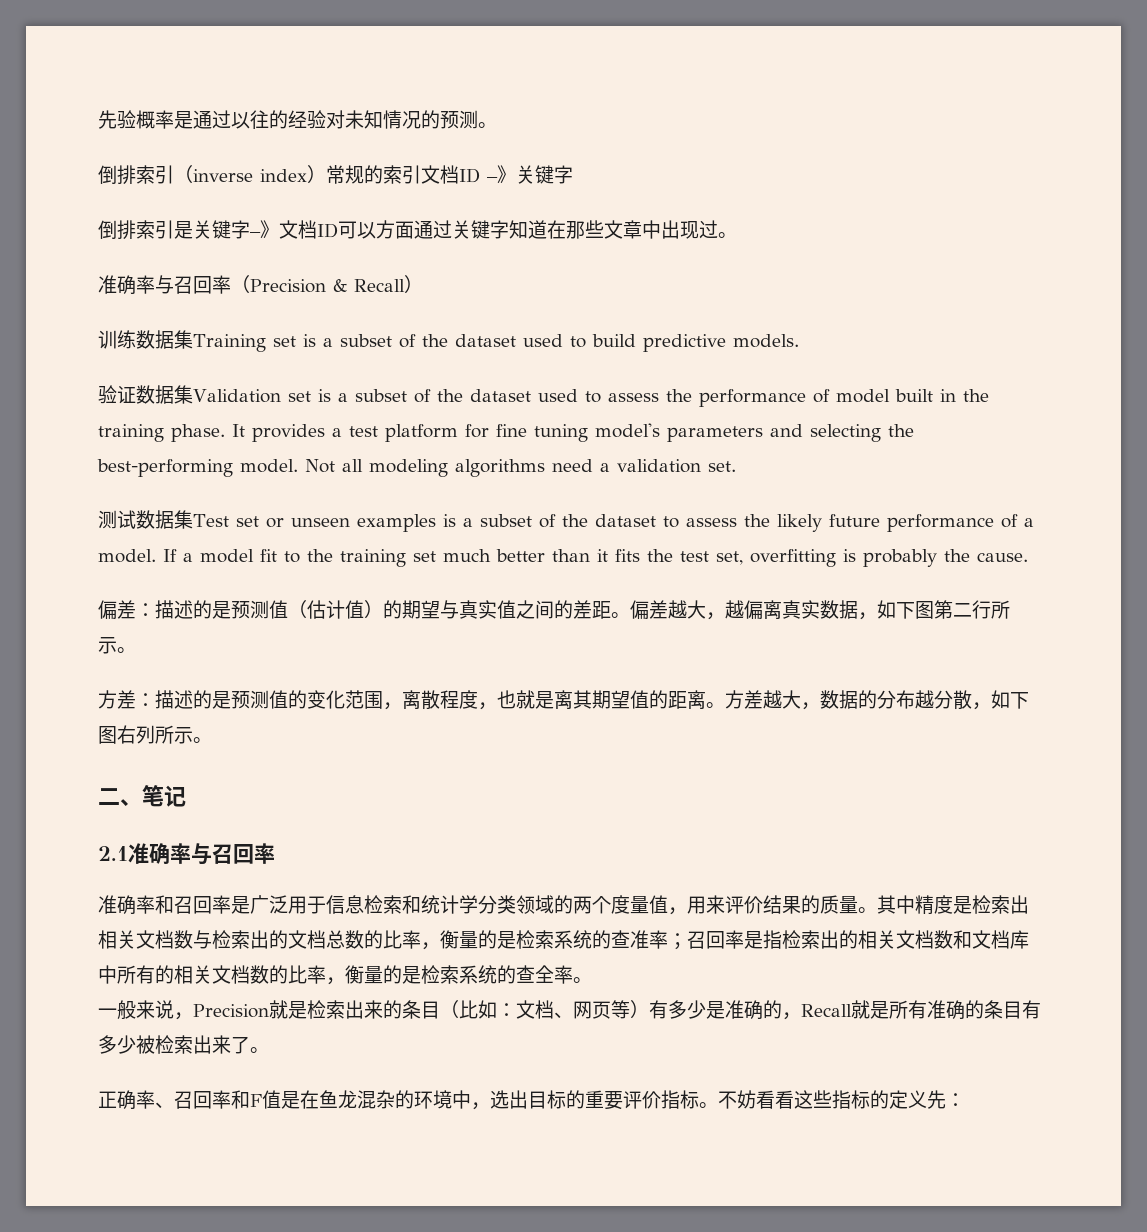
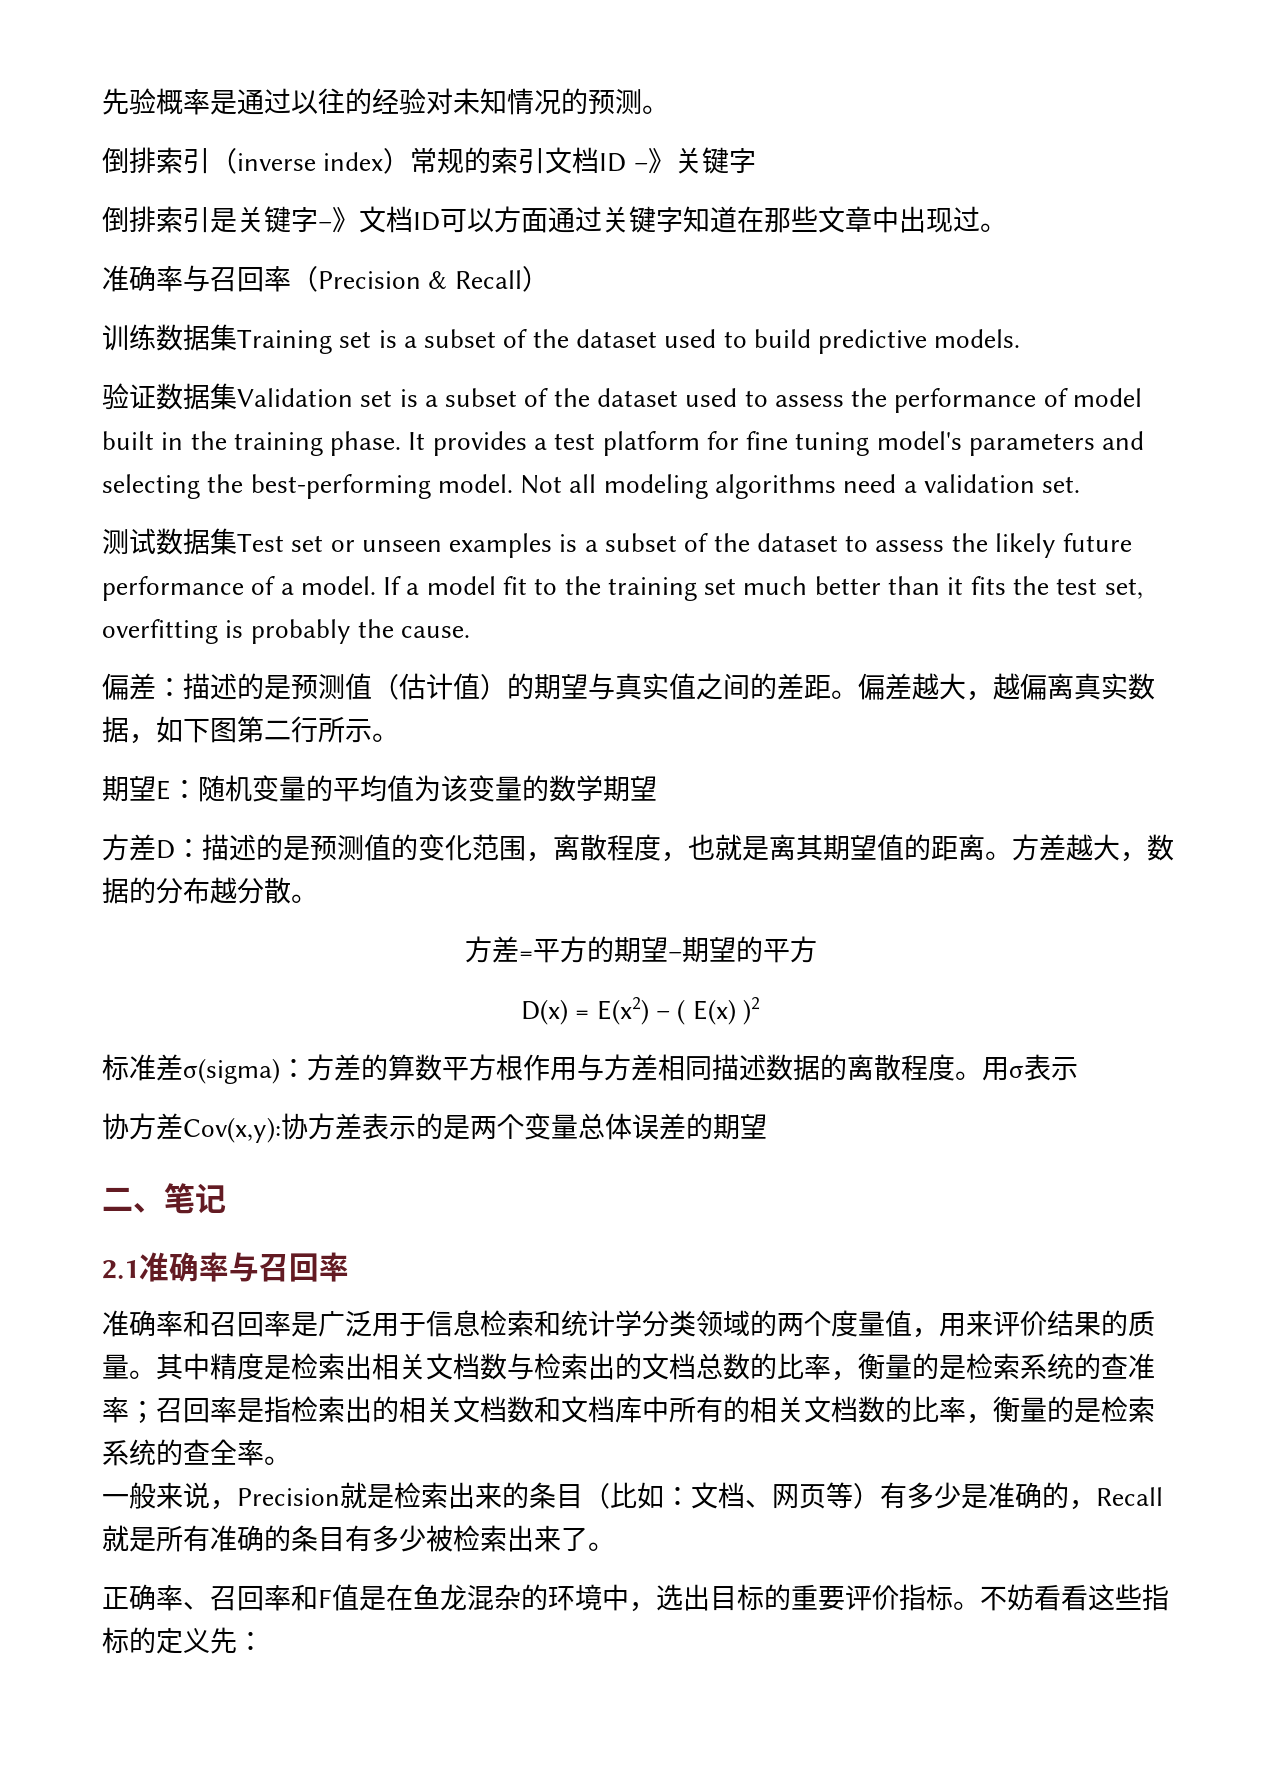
- 方差：描述的是预测值的变化范围，离散程度，也就是离其期望值的距离。
+ 期望E：随机变量的平均值为该变量的数学期望
+ 方差D：描述的是预测值的变化范围，离散程度，也就是离其期望值的距离。
- 方差越大，数据的分布越分散，如下图右列所示。
+ 方差越大，数据的分布越分散。
+ 方差=平方的期望–期望的平方
+ D(x) = E(x2) – ( E(x) )2
+ 标准差σ(sigma)：方差的算数平方根作用与方差相同描述数据的离散程度。用σ表示
+ 协方差Cov(x,y):协方差表示的是两个变量总体误差的期望

